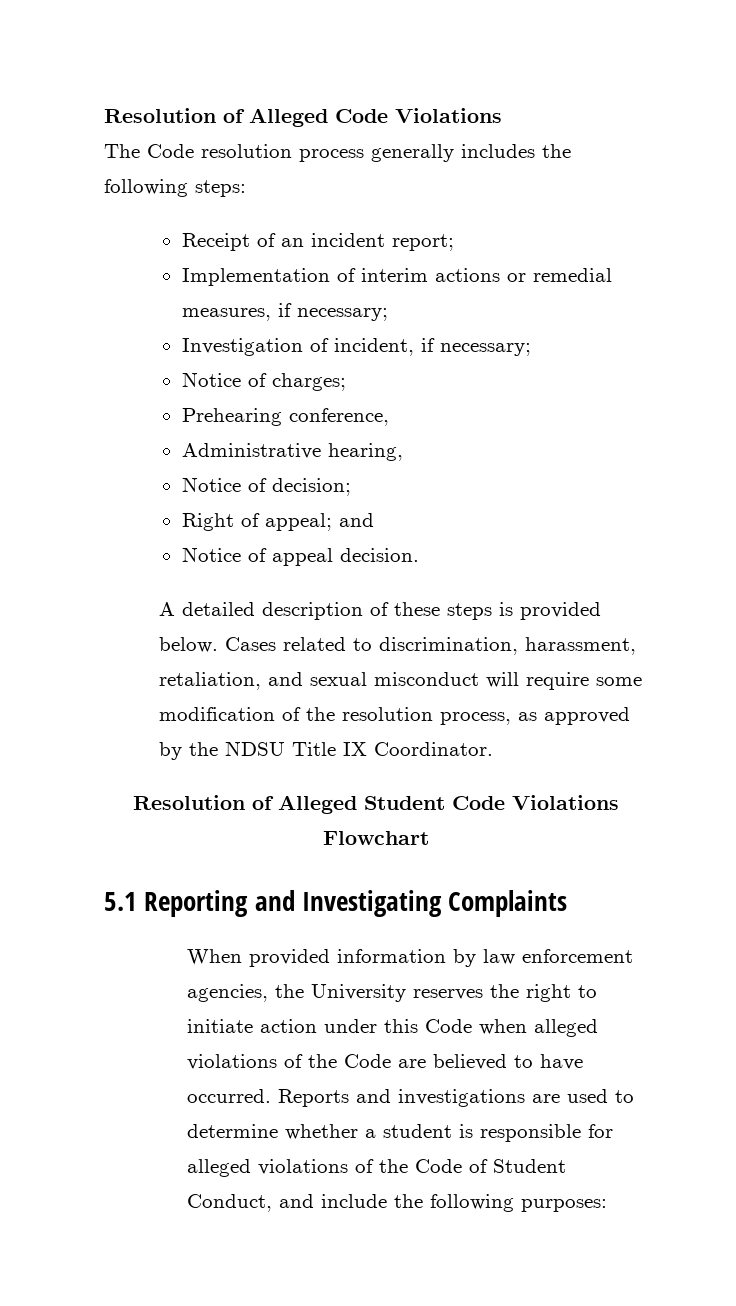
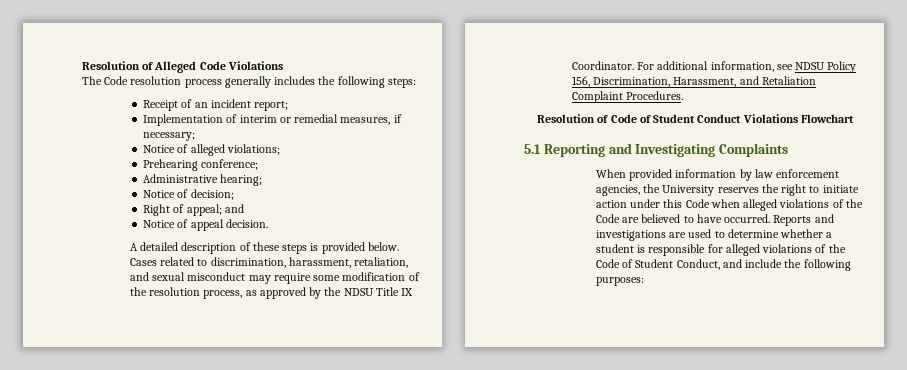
- Implementation of interim actions or remedial measures, if necessary;
+ Implementation of interim or remedial measures, if necessary;
- Investigation of incident, if necessary;
- Notice of charges;
+ Notice of alleged violations;
- Prehearing conference,
+ Prehearing conference;
- Administrative hearing,
+ Administrative hearing;
- Cases related to discrimination, harassment, retaliation, and sexual misconduct will require some modification of the resolution process, as approved by the NDSU Title IX Coordinator.
- Resolution of Alleged Student Code Violations Flowchart
+ Cases related to discrimination, harassment, retaliation, and sexual misconduct may require some modification of the resolution process, as approved by the NDSU Title IX Coordinator. For additional information, see NDSU Policy 156, Discrimination, Harassment, and Retaliation Complaint Procedures.
+ Resolution of Code of Student Conduct Violations Flowchart

